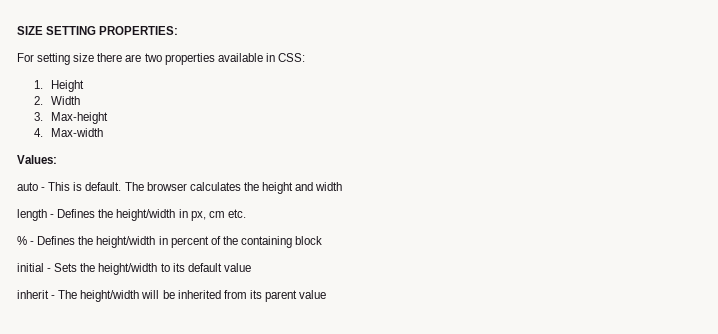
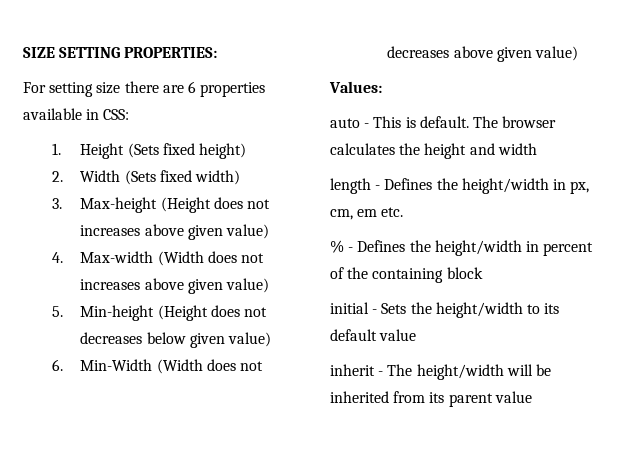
- For setting size there are two properties available in CSS:
+ For setting size there are 6 properties available in CSS:
- 1. Height
+ 1. Height (Sets fixed height)
- 2. Width
+ 2. Width (Sets fixed width)
- 3. Max-height
- 4. Max-width
+ 3. Max-height (Height does not increases above given value)
+ 4. Max-width (Width does not increases above given value)
+ 5. Min-height (Height does not decreases below given value)
+ 6. Min-Width (Width does not decreases above given value)
- length - Defines the height/width in px, cm etc.
+ length - Defines the height/width in px, cm, em etc.

